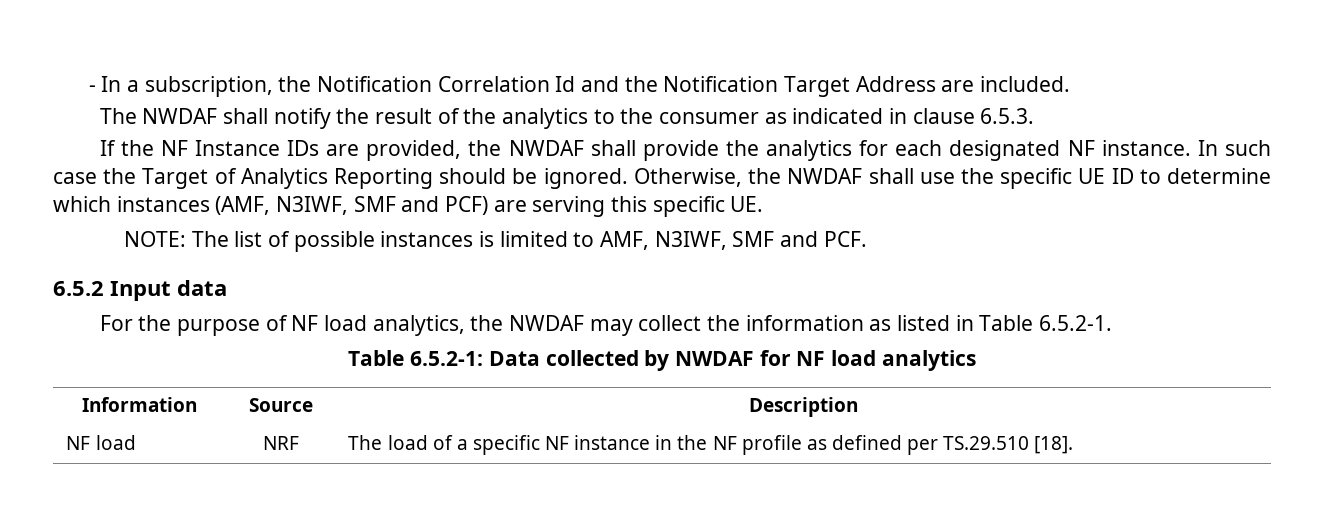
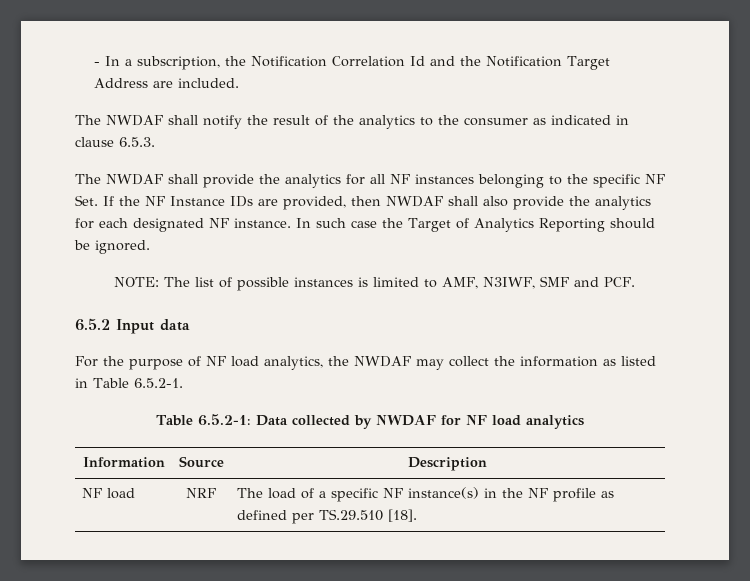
- If the NF Instance IDs are provided, the NWDAF shall provide the analytics for each designated NF instance.
+ The NWDAF shall provide the analytics for all NF instances belonging to the specific NF Set. If the NF Instance IDs are provided, then NWDAF shall also provide the analytics for each designated NF instance.
- Otherwise, the NWDAF shall use the specific UE ID to determine which instances (AMF, N3IWF, SMF and PCF) are serving this specific UE.
- NF load | NRF | The load of a specific NF instance in the NF profile as defined per TS.29.510 [18].
+ NF load | NRF | The load of a specific NF instance(s) in the NF profile as defined per TS.29.510 [18].

